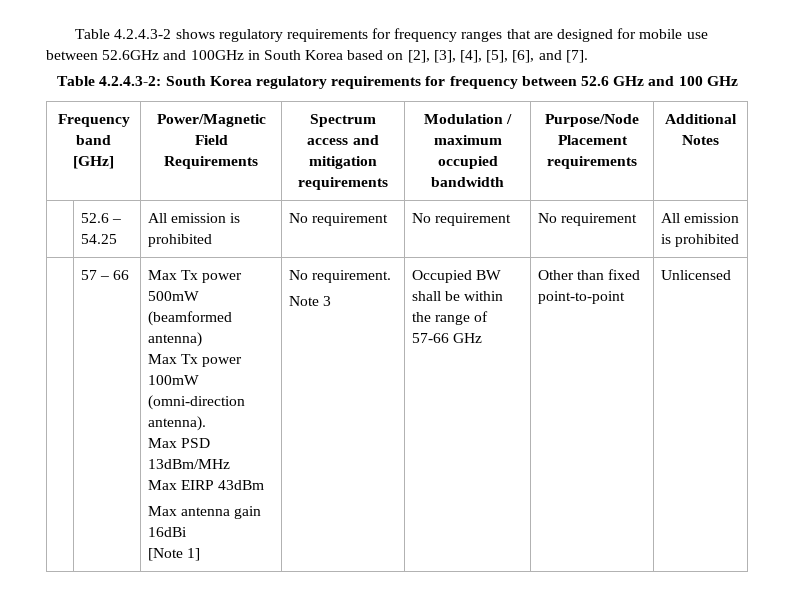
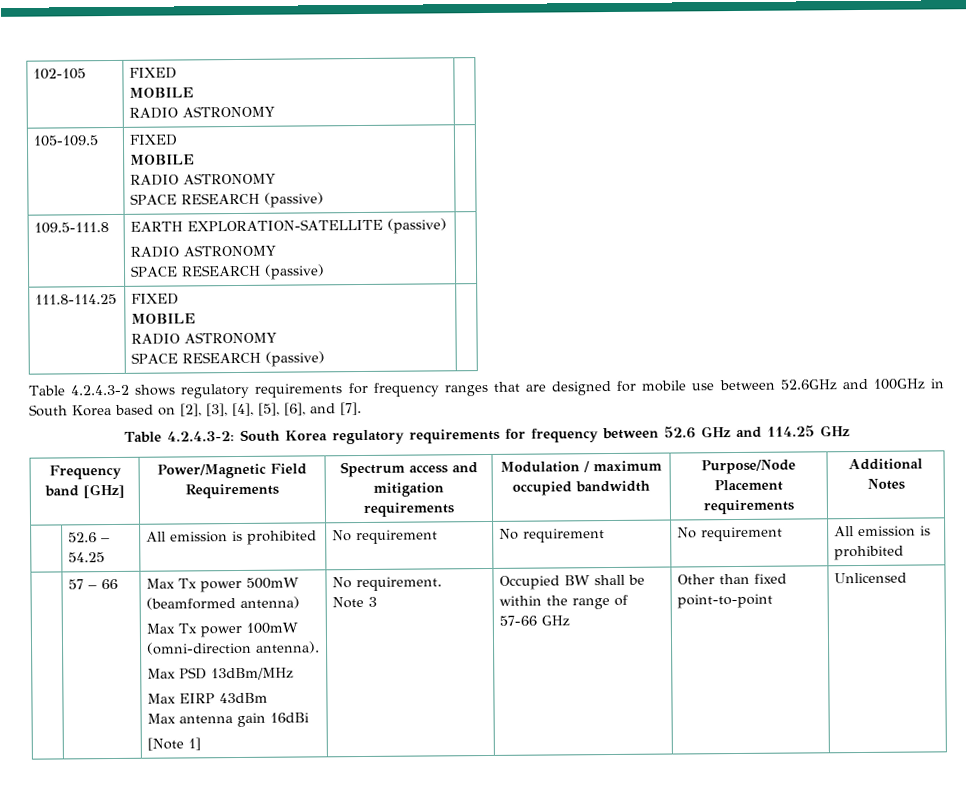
+ 102-105 | FIXED
+ MOBILE
+ RADIO ASTRONOMY |
+ 105-109.5 | FIXED
+ MOBILE
+ RADIO ASTRONOMY
+ SPACE RESEARCH (passive) |
+ 109.5-111.8 | EARTH EXPLORATION-SATELLITE (passive)
+ RADIO ASTRONOMY
+ SPACE RESEARCH (passive) |
+ 111.8-114.25 | FIXED
+ MOBILE
+ RADIO ASTRONOMY
+ SPACE RESEARCH (passive) |
- Table 4.2.4.3-2: South Korea regulatory requirements for frequency between 52.6 GHz and 100 GHz
+ Table 4.2.4.3-2: South Korea regulatory requirements for frequency between 52.6 GHz and 114.25 GHz

